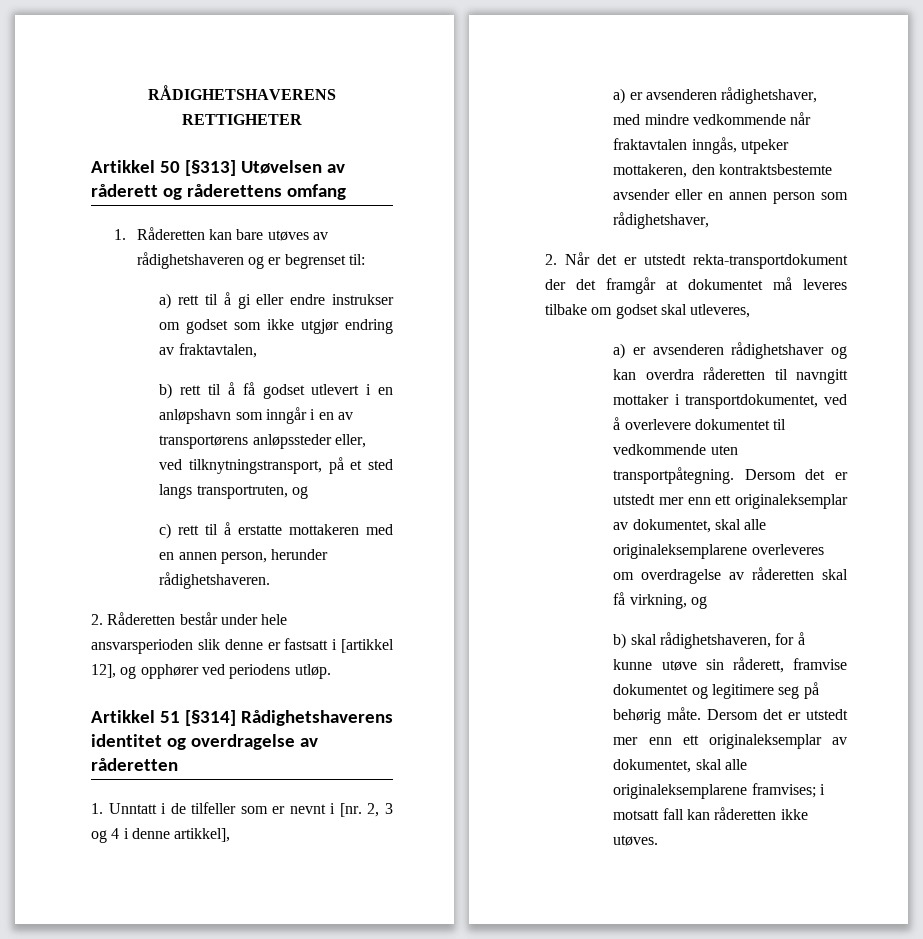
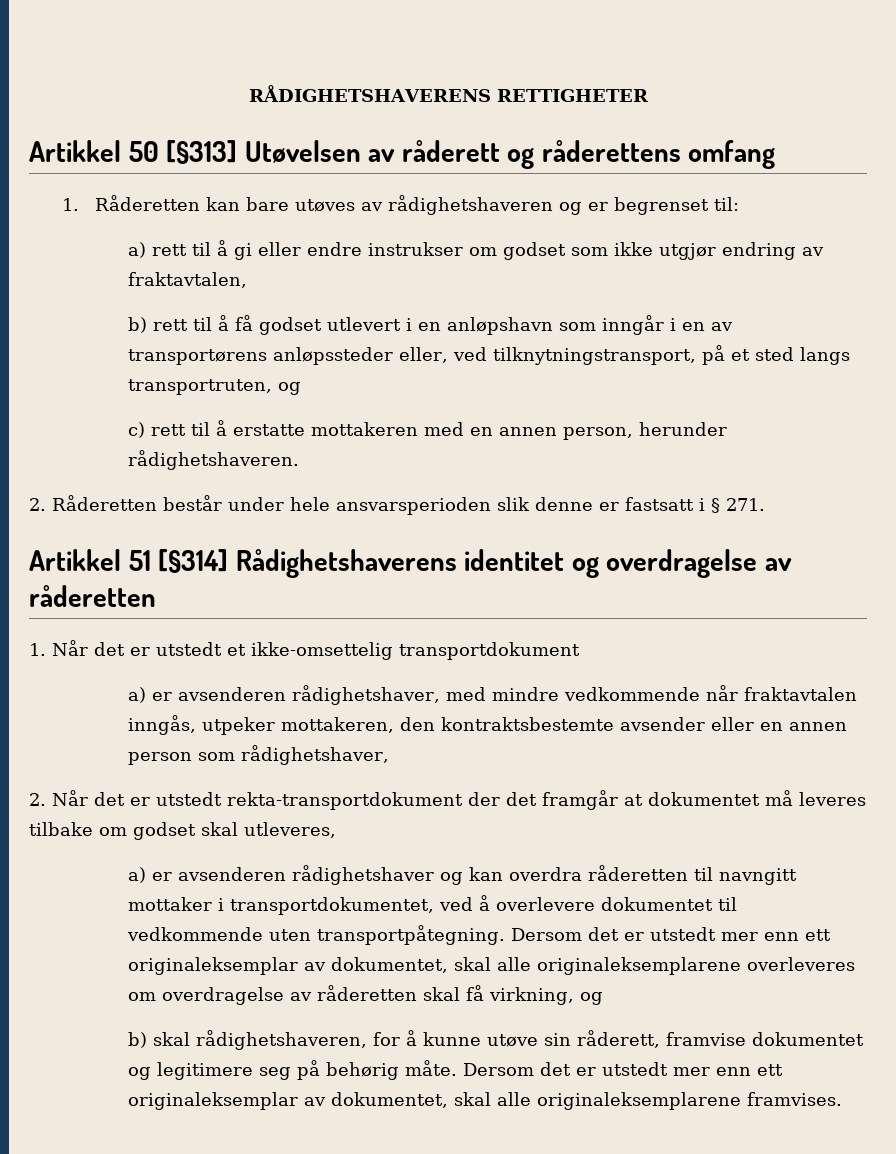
- 2. Råderetten består under hele ansvarsperioden slik denne er fastsatt i [artikkel 12], og opphører ved periodens utløp.
+ 2. Råderetten består under hele ansvarsperioden slik denne er fastsatt i § 271.
- 1. Unntatt i de tilfeller som er nevnt i [nr. 2, 3 og 4 i denne artikkel],
+ 1. Når det er utstedt et ikke-omsettelig transportdokument
- Dersom det er utstedt mer enn ett originaleksemplar av dokumentet, skal alle originaleksemplarene framvises; i motsatt fall kan råderetten ikke utøves.
+ Dersom det er utstedt mer enn ett originaleksemplar av dokumentet, skal alle originaleksemplarene framvises.

